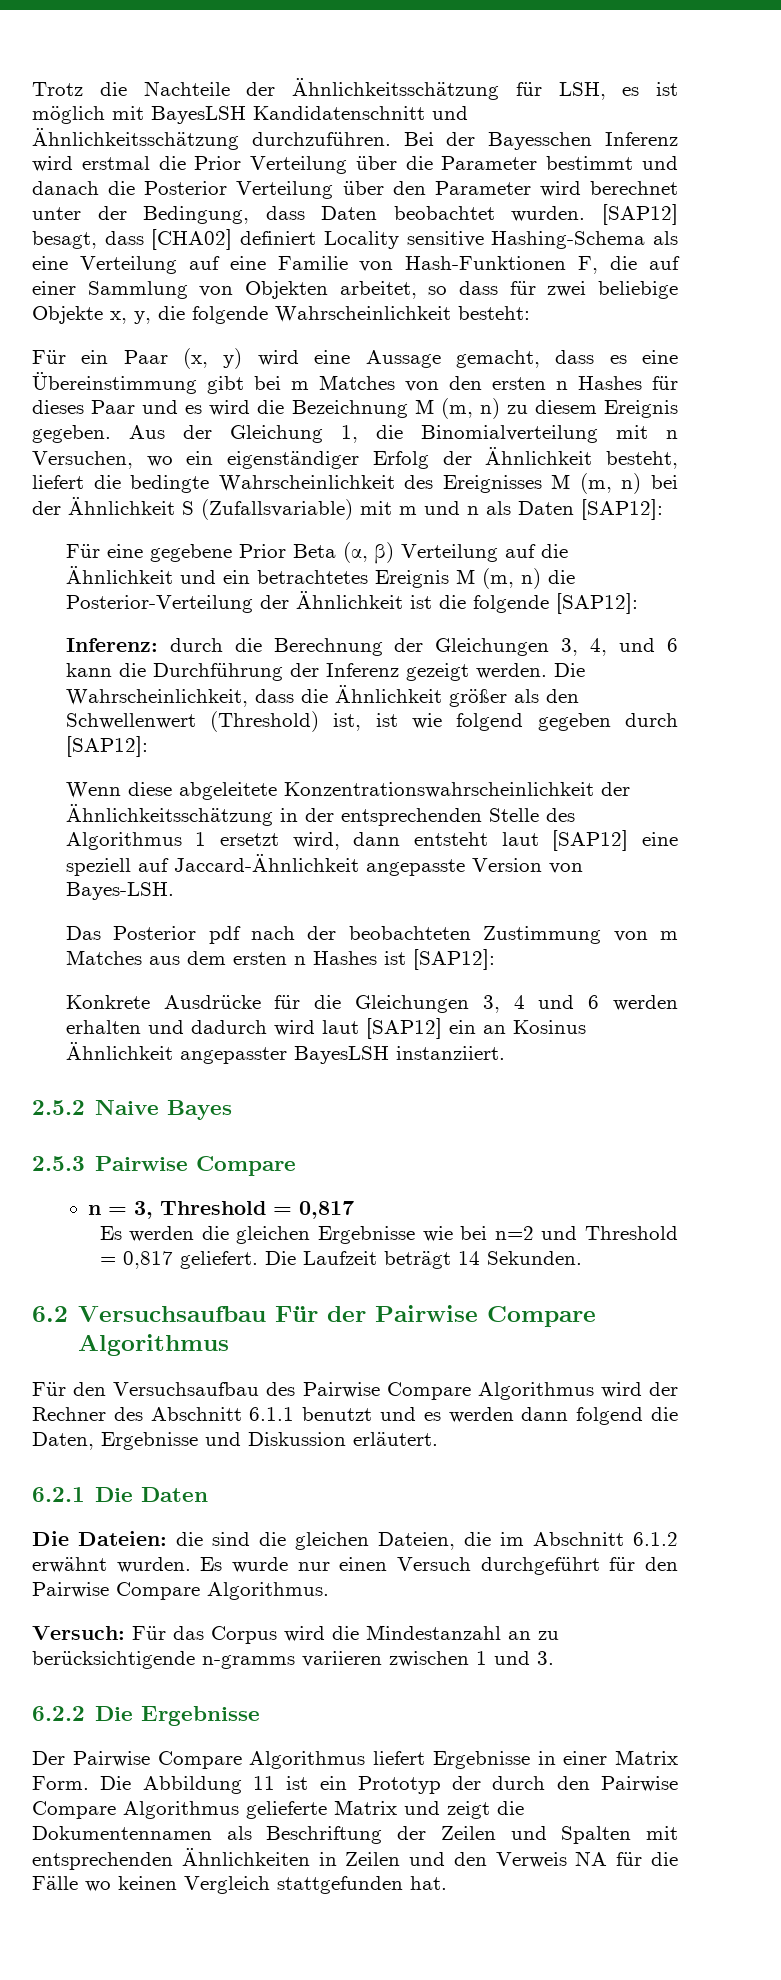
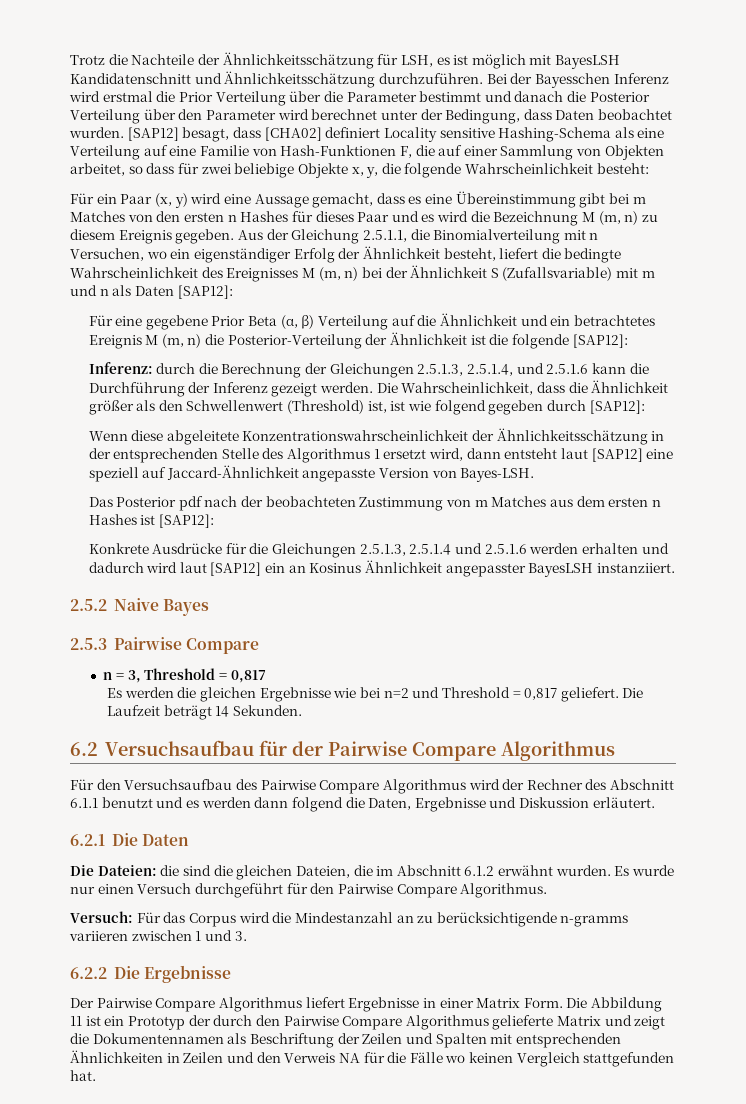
- Aus der Gleichung 1, die Binomialverteilung mit n Versuchen, wo ein eigenständiger Erfolg der Ähnlichkeit besteht, liefert die bedingte Wahrscheinlichkeit des Ereignisses M (m, n) bei der Ähnlichkeit S (Zufallsvariable) mit m und n als Daten [SAP12]:
+ Aus der Gleichung 2.5.1.1, die Binomialverteilung mit n Versuchen, wo ein eigenständiger Erfolg der Ähnlichkeit besteht, liefert die bedingte Wahrscheinlichkeit des Ereignisses M (m, n) bei der Ähnlichkeit S (Zufallsvariable) mit m und n als Daten [SAP12]:
- Inferenz: durch die Berechnung der Gleichungen 3, 4, und 6 kann die Durchführung der Inferenz gezeigt werden.
+ Inferenz: durch die Berechnung der Gleichungen 2.5.1.3, 2.5.1.4, und 2.5.1.6 kann die Durchführung der Inferenz gezeigt werden.
- Konkrete Ausdrücke für die Gleichungen 3, 4 und 6 werden erhalten und dadurch wird laut [SAP12] ein an Kosinus Ähnlichkeit angepasster BayesLSH instanziiert.
+ Konkrete Ausdrücke für die Gleichungen 2.5.1.3, 2.5.1.4 und 2.5.1.6 werden erhalten und dadurch wird laut [SAP12] ein an Kosinus Ähnlichkeit angepasster BayesLSH instanziiert.
- 6.2 Versuchsaufbau Für der Pairwise Compare Algorithmus
+ 6.2 Versuchsaufbau für der Pairwise Compare Algorithmus

